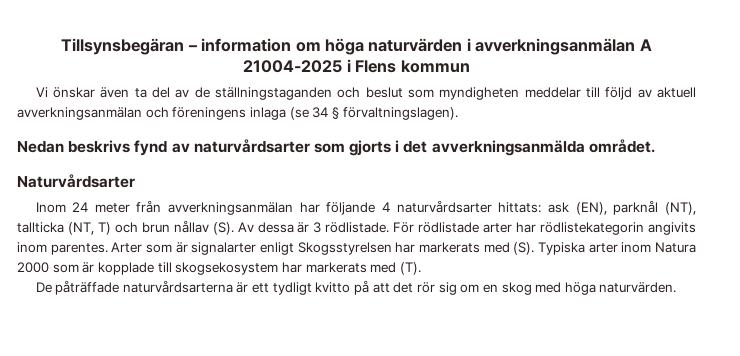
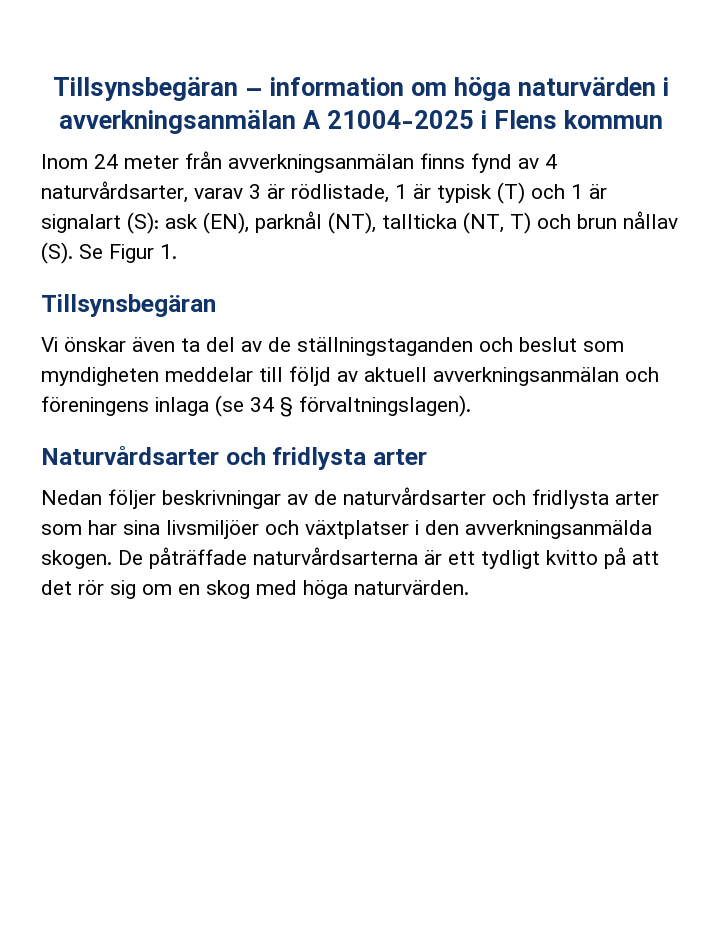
+ Inom 24 meter från avverkningsanmälan finns fynd av 4 naturvårdsarter, varav 3 är rödlistade, 1 är typisk (T) och 1 är signalart (S): ask (EN), parknål (NT), tallticka (NT, T) och brun nållav (S). Se Figur 1.
+ Tillsynsbegäran
- Nedan beskrivs fynd av naturvårdsarter som gjorts i det avverkningsanmälda området.
- Naturvårdsarter
- Inom 24 meter från avverkningsanmälan har följande 4 naturvårdsarter hittats: ask (EN), parknål (NT), tallticka (NT, T) och brun nållav (S). Av dessa är 3 rödlistade. För rödlistade arter har rödlistekategorin angivits inom parentes. Arter som är signalarter enligt Skogsstyrelsen har markerats med (S). Typiska arter inom Natura 2000 som är kopplade till skogsekosystem har markerats med (T).
- De påträffade naturvårdsarterna är ett tydligt kvitto på att det rör sig om en skog med höga naturvärden.
+ Naturvårdsarter och fridlysta arter
+ Nedan följer beskrivningar av de naturvårdsarter och fridlysta arter som har sina livsmiljöer och växtplatser i den avverkningsanmälda skogen. De påträffade naturvårdsarterna är ett tydligt kvitto på att det rör sig om en skog med höga naturvärden.

